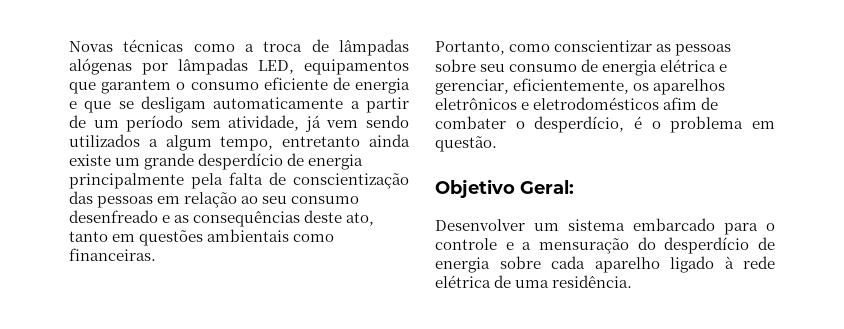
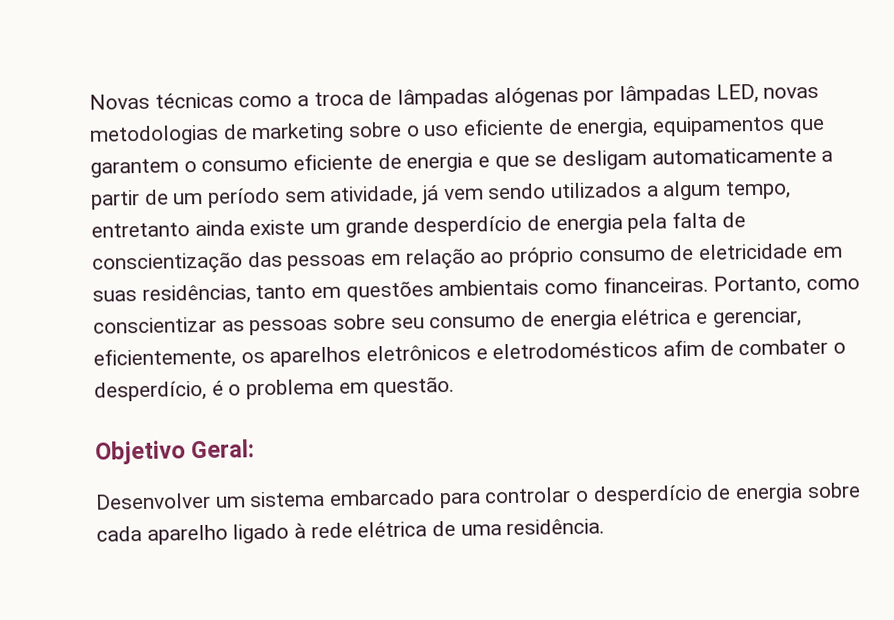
- Novas técnicas como a troca de lâmpadas alógenas por lâmpadas LED, equipamentos que garantem o consumo eficiente de energia e que se desligam automaticamente a partir de um período sem atividade, já vem sendo utilizados a algum tempo, entretanto ainda existe um grande desperdício de energia principalmente pela falta de conscientização das pessoas em relação ao seu consumo desenfreado e as consequências deste ato, tanto em questões ambientais como financeiras.
- Portanto, como conscientizar as pessoas sobre seu consumo de energia elétrica e gerenciar, eficientemente, os aparelhos eletrônicos e eletrodomésticos afim de combater o desperdício, é o problema em questão.
+ Novas técnicas como a troca de lâmpadas alógenas por lâmpadas LED, novas metodologias de marketing sobre o uso eficiente de energia, equipamentos que garantem o consumo eficiente de energia e que se desligam automaticamente a partir de um período sem atividade, já vem sendo utilizados a algum tempo, entretanto ainda existe um grande desperdício de energia pela falta de conscientização das pessoas em relação ao próprio consumo de eletricidade em suas residências, tanto em questões ambientais como financeiras. Portanto, como conscientizar as pessoas sobre seu consumo de energia elétrica e gerenciar, eficientemente, os aparelhos eletrônicos e eletrodomésticos afim de combater o desperdício, é o problema em questão.
- Desenvolver um sistema embarcado para o controle e a mensuração do desperdício de energia sobre cada aparelho ligado à rede elétrica de uma residência.
+ Desenvolver um sistema embarcado para controlar o desperdício de energia sobre cada aparelho ligado à rede elétrica de uma residência.

